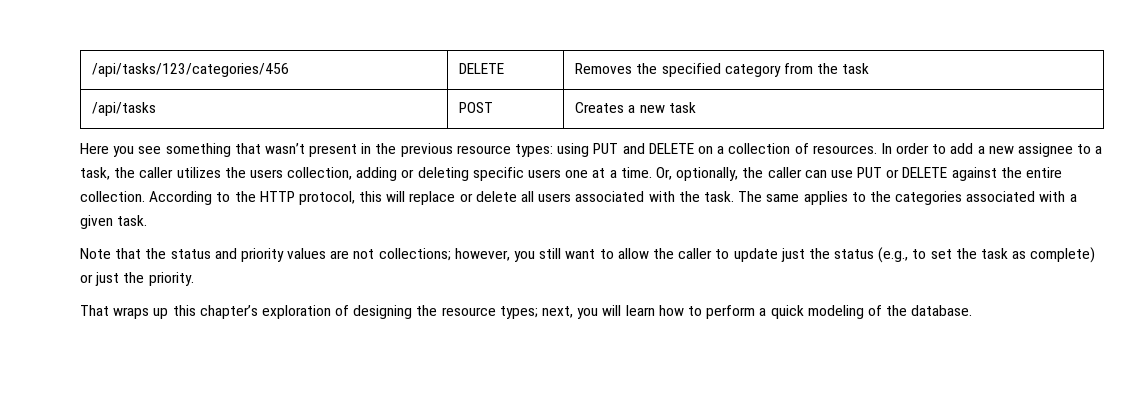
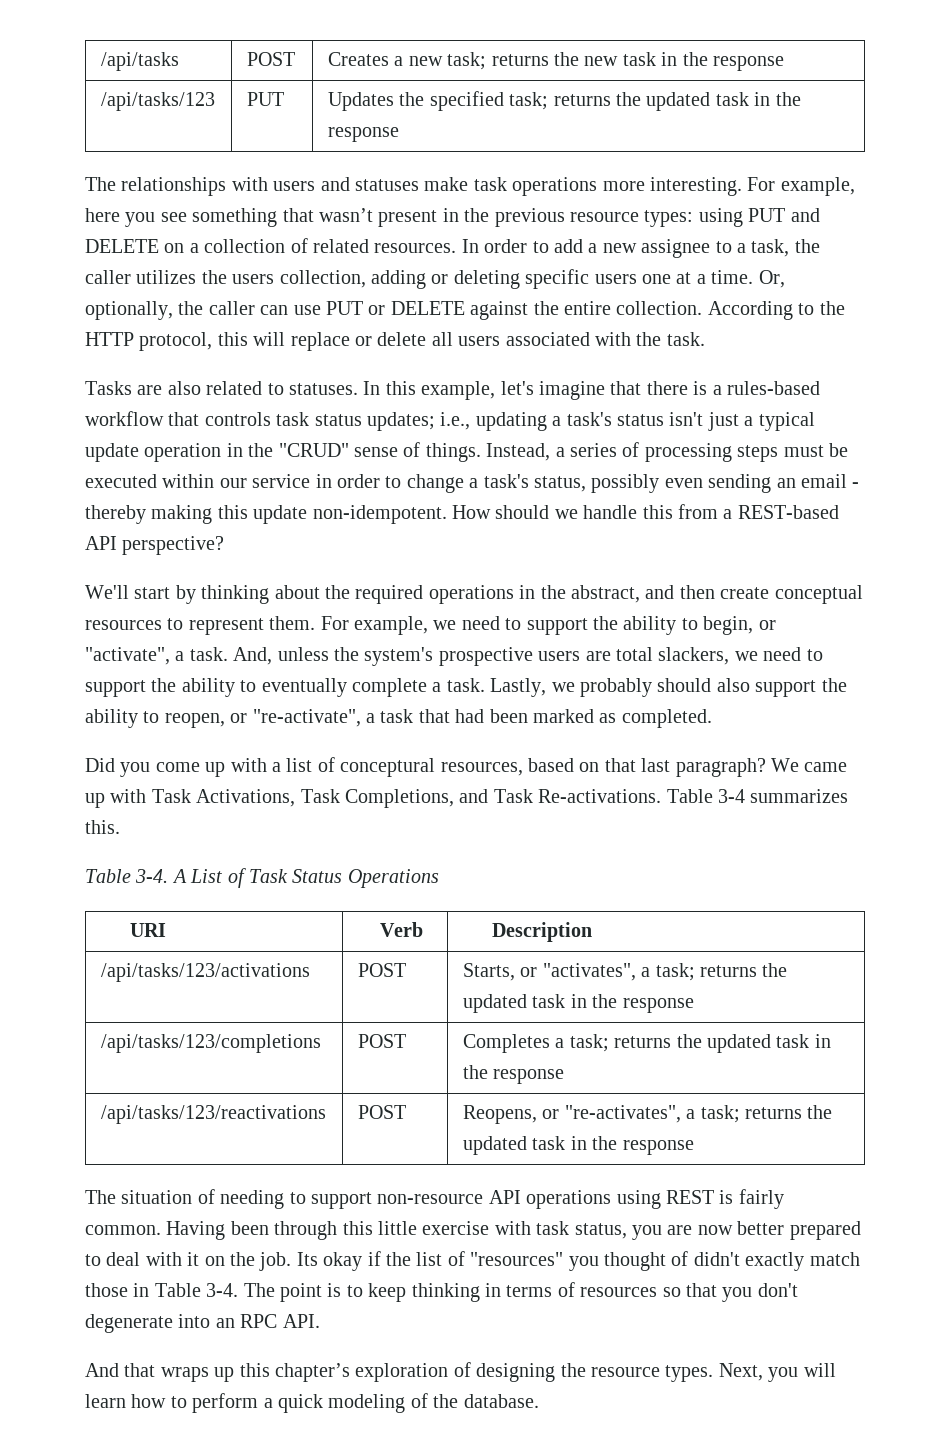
- /api/tasks/123/categories/456 | DELETE | Removes the specified category from the task
- /api/tasks | POST | Creates a new task
- Here you see something that wasn’t present in the previous resource types: using PUT and DELETE on a collection of resources.
+ /api/tasks | POST | Creates a new task; returns the new task in the response
+ /api/tasks/123 | PUT | Updates the specified task; returns the updated task in the response
+ The relationships with users and statuses make task operations more interesting. For example, here you see something that wasn’t present in the previous resource types: using PUT and DELETE on a collection of related resources.
- According to the HTTP protocol, this will replace or delete all users associated with the task. The same applies to the categories associated with a given task.
- Note that the status and priority values are not collections; however, you still want to allow the caller to update just the status (e.g., to set the task as complete) or just the priority.
- That wraps up this chapter’s exploration of designing the resource types; next, you will learn how to perform a quick modeling of the database.
+ According to the HTTP protocol, this will replace or delete all users associated with the task.
+ Tasks are also related to statuses. In this example, let's imagine that there is a rules-based workflow that controls task status updates; i.e., updating a task's status isn't just a typical update operation in the "CRUD" sense of things. Instead, a series of processing steps must be executed within our service in order to change a task's status, possibly even sending an email - thereby making this update non-idempotent. How should we handle this from a REST-based API perspective?
+ We'll start by thinking about the required operations in the abstract, and then create conceptual resources to represent them. For example, we need to support the ability to begin, or "activate", a task. And, unless the system's prospective users are total slackers, we need to support the ability to eventually complete a task. Lastly, we probably should also support the ability to reopen, or "re-activate", a task that had been marked as completed.
+ Did you come up with a list of conceptural resources, based on that last paragraph? We came up with Task Activations, Task Completions, and Task Re-activations. Table 3-4 summarizes this.
+ Table 3-4. A List of Task Status Operations
+ URI | Verb | Description
+ /api/tasks/123/activations | POST | Starts, or "activates", a task; returns the updated task in the response
+ /api/tasks/123/completions | POST | Completes a task; returns the updated task in the response
+ /api/tasks/123/reactivations | POST | Reopens, or "re-activates", a task; returns the updated task in the response
+ The situation of needing to support non-resource API operations using REST is fairly common. Having been through this little exercise with task status, you are now better prepared to deal with it on the job. Its okay if the list of "resources" you thought of didn't exactly match those in Table 3-4. The point is to keep thinking in terms of resources so that you don't degenerate into an RPC API.
+ And that wraps up this chapter’s exploration of designing the resource types. Next, you will learn how to perform a quick modeling of the database.

